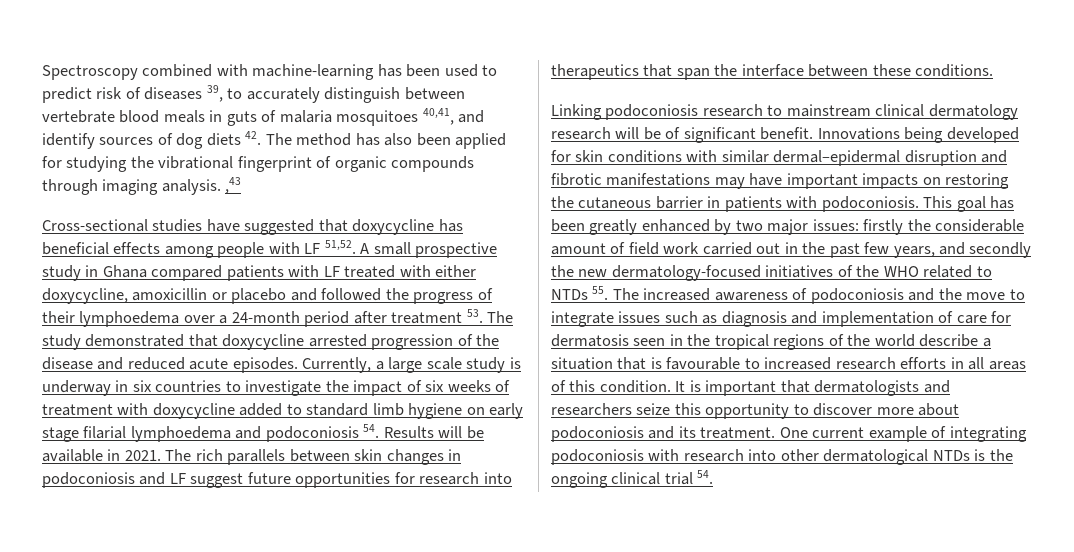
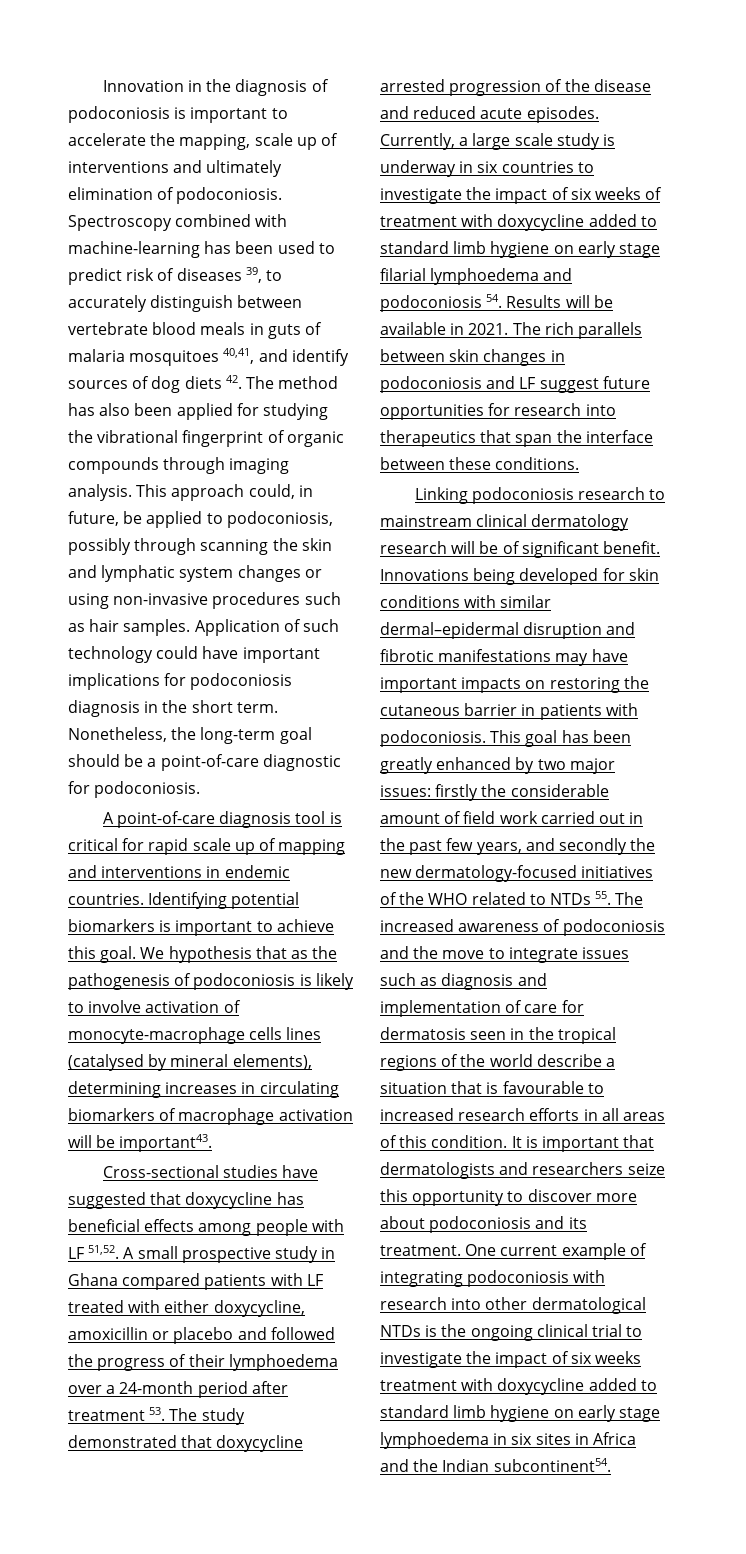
+ Innovation in the diagnosis of podoconiosis is important to accelerate the mapping, scale up of interventions and ultimately elimination of podoconiosis.
- Spectroscopy combined with machine-learning has been used to predict risk of diseases 39, to accurately distinguish between vertebrate blood meals in guts of malaria mosquitoes 40,41, and identify sources of dog diets 42. The method has also been applied for studying the vibrational fingerprint of organic compounds through imaging analysis. ,43
+ Spectroscopy combined with machine-learning has been used to predict risk of diseases 39, to accurately distinguish between vertebrate blood meals in guts of malaria mosquitoes 40,41, and identify sources of dog diets 42. The method has also been applied for studying the vibrational fingerprint of organic compounds through imaging analysis. This approach could, in future, be applied to podoconiosis, possibly through scanning the skin and lymphatic system changes or using non-invasive procedures such as hair samples. Application of such technology could have important implications for podoconiosis diagnosis in the short term. Nonetheless, the long-term goal should be a point-of-care diagnostic for podoconiosis.
+ A point-of-care diagnosis tool is critical for rapid scale up of mapping and interventions in endemic countries. Identifying potential biomarkers is important to achieve this goal. We hypothesis that as the pathogenesis of podoconiosis is likely to involve activation of monocyte-macrophage cells lines (catalysed by mineral elements), determining increases in circulating biomarkers of macrophage activation will be important43.
- One current example of integrating podoconiosis with research into other dermatological NTDs is the ongoing clinical trial 54.
+ One current example of integrating podoconiosis with research into other dermatological NTDs is the ongoing clinical trial to investigate the impact of six weeks treatment with doxycycline added to standard limb hygiene on early stage lymphoedema in six sites in Africa and the Indian subcontinent54.

